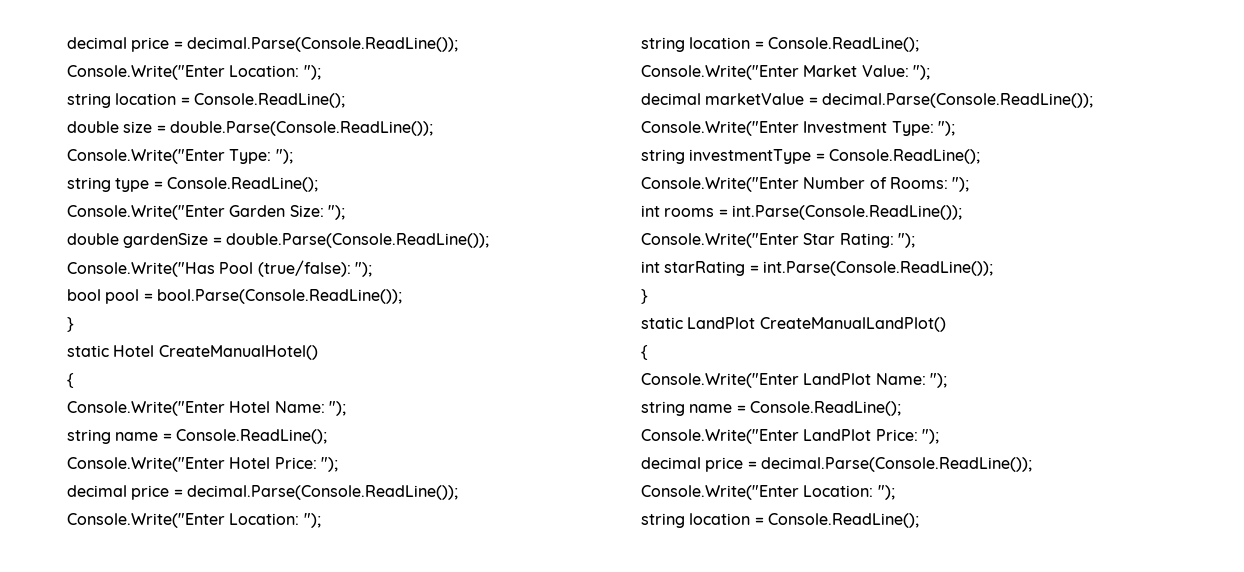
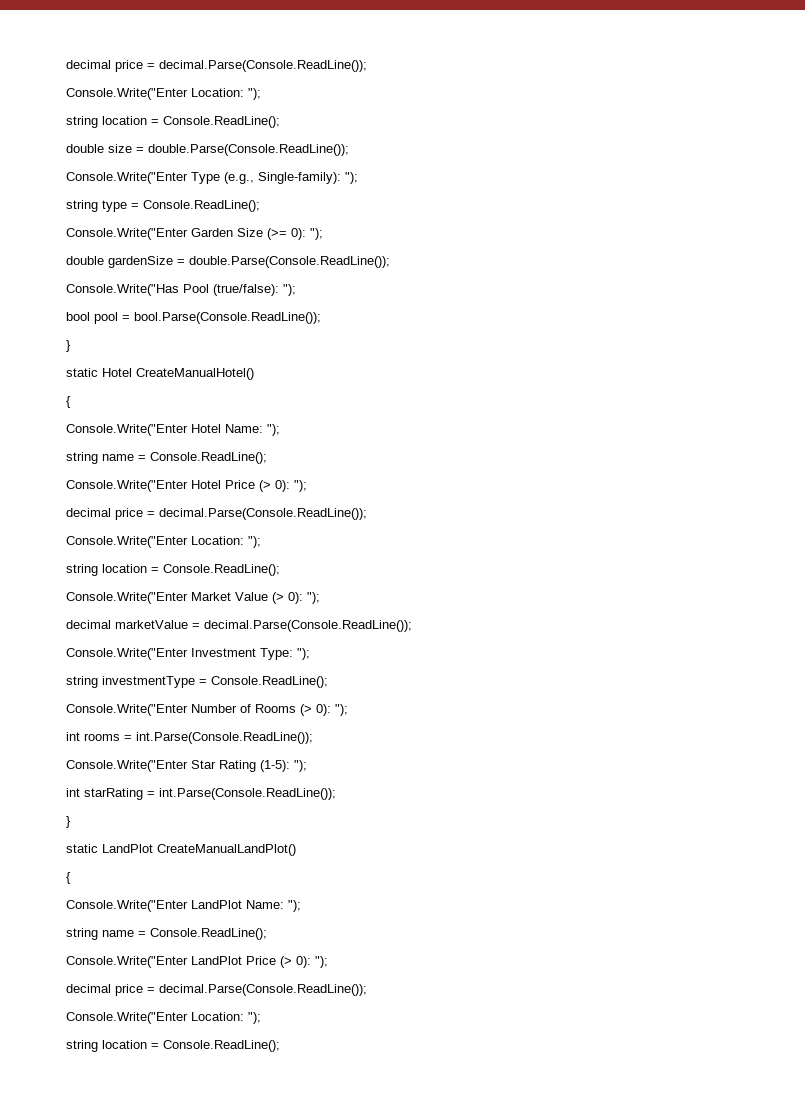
- Console.Write("Enter Type: ");
+ Console.Write("Enter Type (e.g., Single-family): ");
- Console.Write("Enter Garden Size: ");
+ Console.Write("Enter Garden Size (>= 0): ");
- Console.Write("Enter Hotel Price: ");
+ Console.Write("Enter Hotel Price (> 0): ");
- Console.Write("Enter Market Value: ");
+ Console.Write("Enter Market Value (> 0): ");
- Console.Write("Enter Number of Rooms: ");
+ Console.Write("Enter Number of Rooms (> 0): ");
- Console.Write("Enter Star Rating: ");
+ Console.Write("Enter Star Rating (1-5): ");
- Console.Write("Enter LandPlot Price: ");
+ Console.Write("Enter LandPlot Price (> 0): ");

